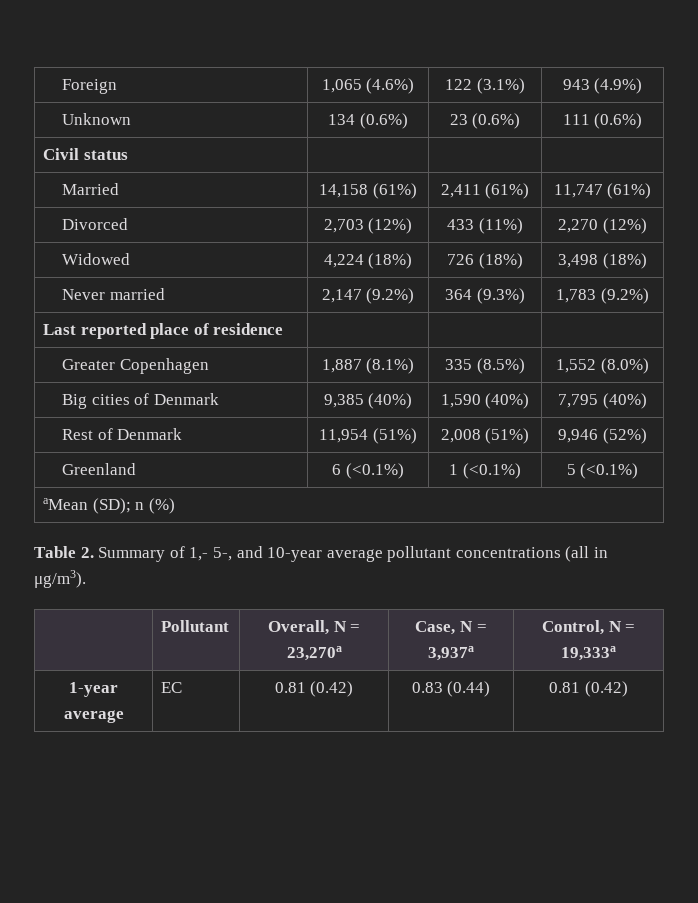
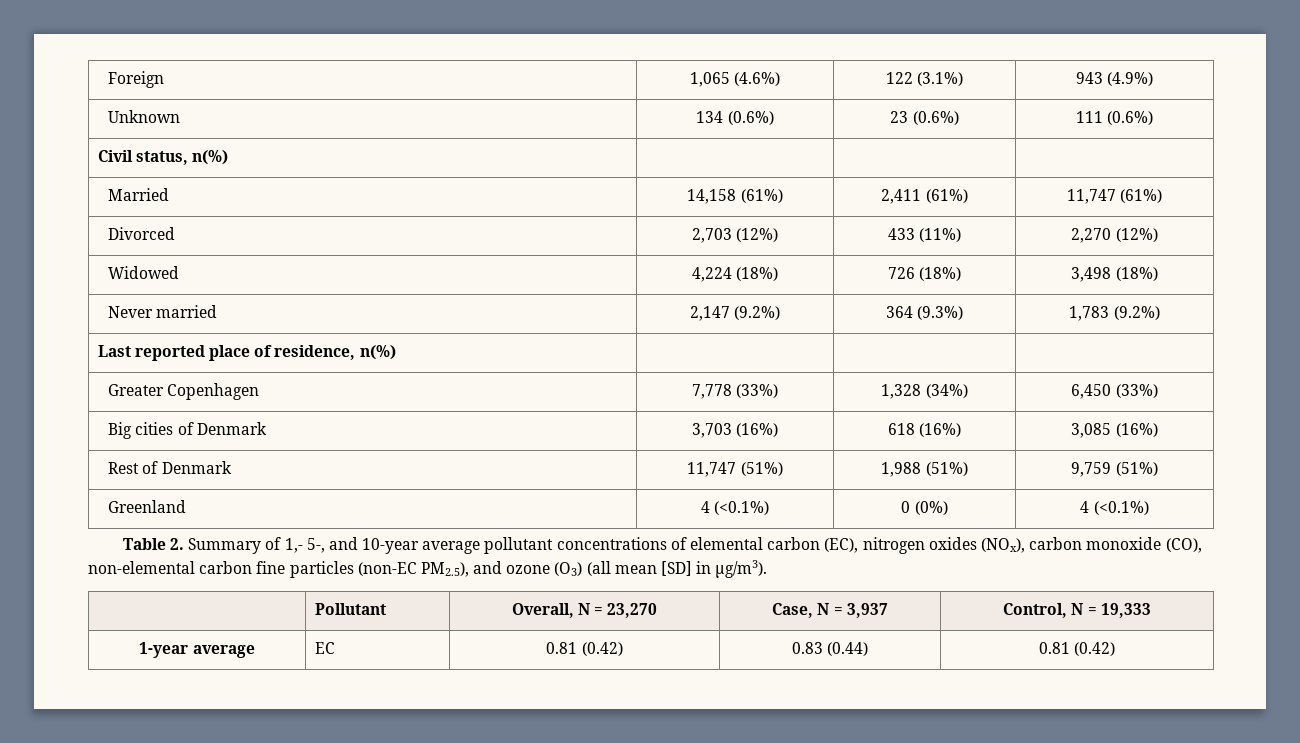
- Civil status | | |
+ Civil status, n(%) | | |
- Last reported place of residence | | |
+ Last reported place of residence, n(%) | | |
- Greater Copenhagen | 1,887 (8.1%) | 335 (8.5%) | 1,552 (8.0%)
- Big cities of Denmark | 9,385 (40%) | 1,590 (40%) | 7,795 (40%)
+ Greater Copenhagen | 7,778 (33%) | 1,328 (34%) | 6,450 (33%)
+ Big cities of Denmark | 3,703 (16%) | 618 (16%) | 3,085 (16%)
- Rest of Denmark | 11,954 (51%) | 2,008 (51%) | 9,946 (52%)
+ Rest of Denmark | 11,747 (51%) | 1,988 (51%) | 9,759 (51%)
- Greenland | 6 (<0.1%) | 1 (<0.1%) | 5 (<0.1%)
- aMean (SD); n (%)
+ Greenland | 4 (<0.1%) | 0 (0%) | 4 (<0.1%)
- Table 2. Summary of 1,- 5-, and 10-year average pollutant concentrations (all in μg/m3).
+ Table 2. Summary of 1,- 5-, and 10-year average pollutant concentrations of elemental carbon (EC), nitrogen oxides (NOx), carbon monoxide (CO), non-elemental carbon fine particles (non-EC PM2.5), and ozone (O3) (all mean [SD] in μg/m3).
- | Pollutant | Overall, N = 23,270a | Case, N = 3,937a | Control, N = 19,333a
+ | Pollutant | Overall, N = 23,270 | Case, N = 3,937 | Control, N = 19,333

